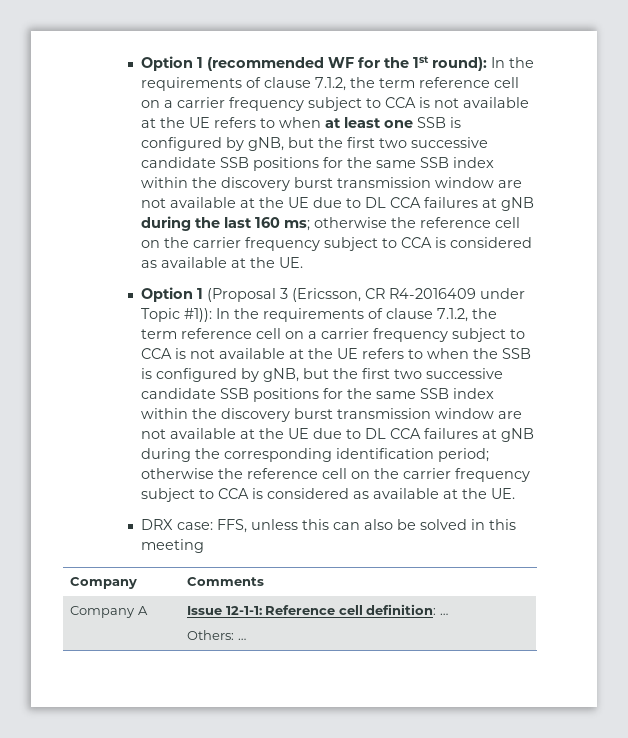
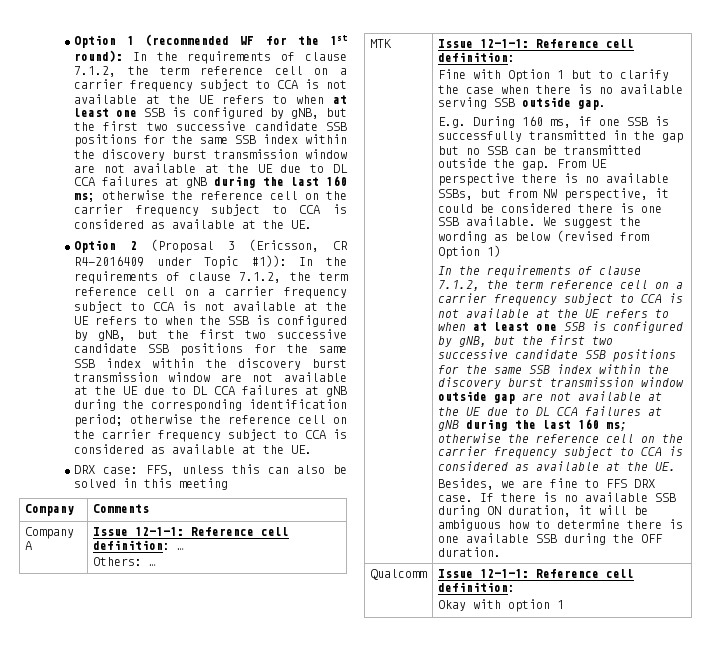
- Option 1 (Proposal 3 (Ericsson, CR R4-2016409 under Topic #1)):
+ Option 2 (Proposal 3 (Ericsson, CR R4-2016409 under Topic #1)):
+ MTK | Issue 12-1-1: Reference cell definition:
+ Fine with Option 1 but to clarify the case when there is no available serving SSB outside gap.
+ E.g. During 160 ms, if one SSB is successfully transmitted in the gap but no SSB can be transmitted outside the gap. From UE perspective there is no available SSBs, but from NW perspective, it could be considered there is one SSB available. We suggest the wording as below (revised from Option 1)
+ In the requirements of clause 7.1.2, the term reference cell on a carrier frequency subject to CCA is not available at the UE refers to when at least one SSB is configured by gNB, but the first two successive candidate SSB positions for the same SSB index within the discovery burst transmission window outside gap are not available at the UE due to DL CCA failures at gNB during the last 160 ms; otherwise the reference cell on the carrier frequency subject to CCA is considered as available at the UE.
+ Besides, we are fine to FFS DRX case. If there is no available SSB during ON duration, it will be ambiguous how to determine there is one available SSB during the OFF duration.
+ Qualcomm | Issue 12-1-1: Reference cell definition:
+ Okay with option 1

